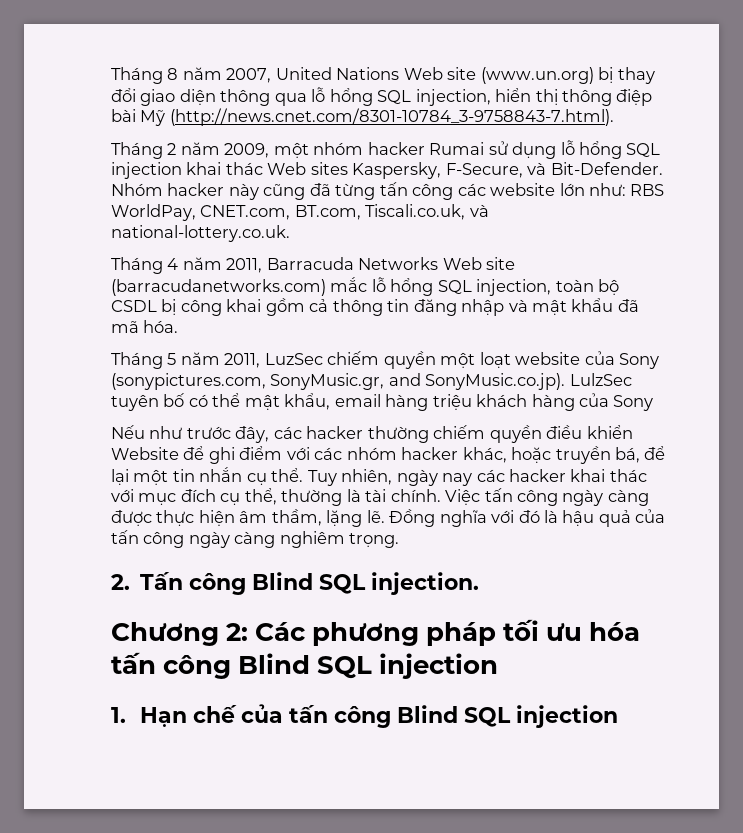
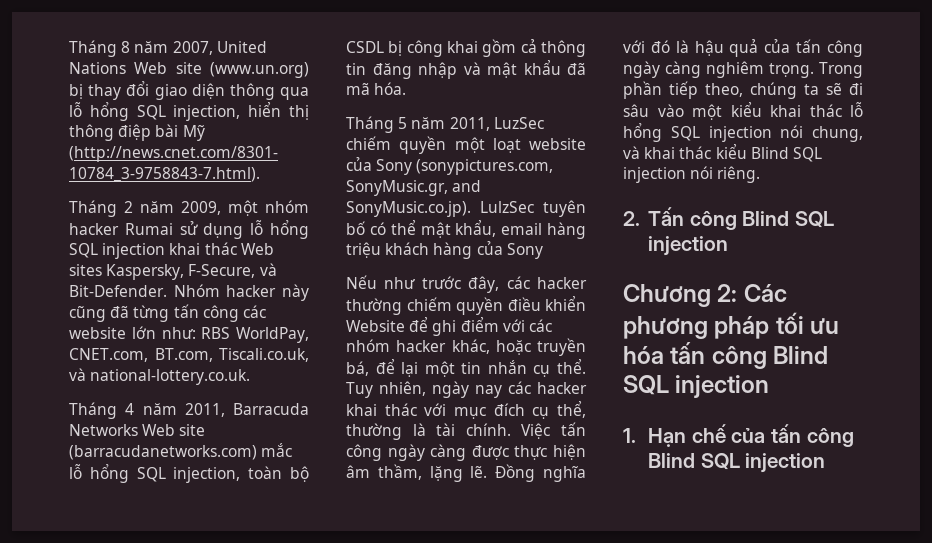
+ Trong phần tiếp theo, chúng ta sẽ đi sâu vào một kiểu khai thác lỗ hổng SQL injection nói chung, và khai thác kiểu Blind SQL injection nói riêng.
- 2. Tấn công Blind SQL injection.
+ 2. Tấn công Blind SQL injection

